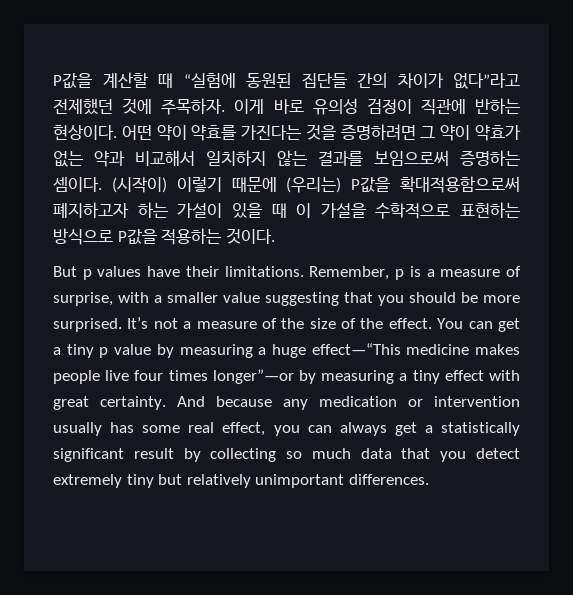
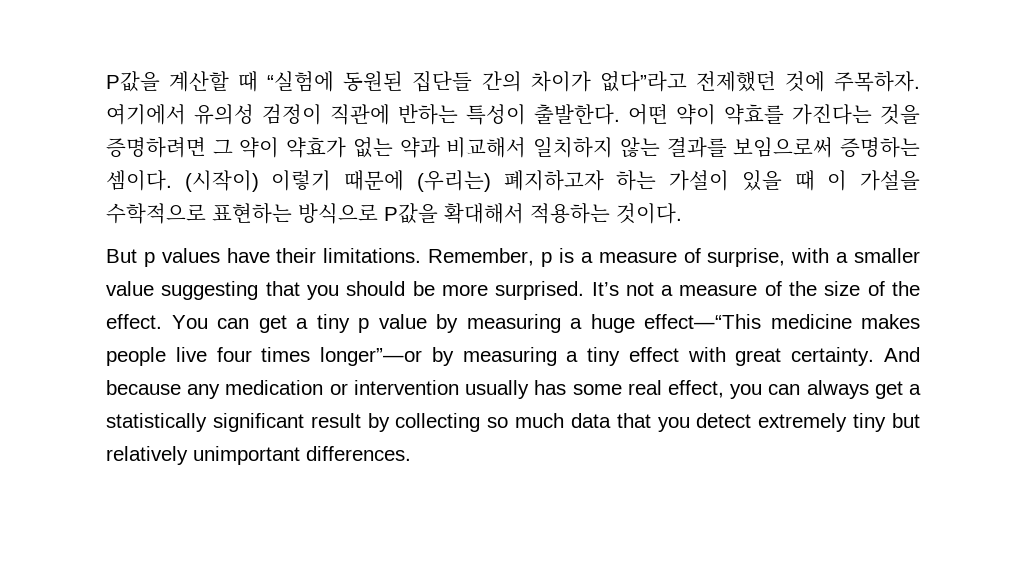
- 이게 바로 유의성 검정이 직관에 반하는 현상이다.
+ 여기에서 유의성 검정이 직관에 반하는 특성이 출발한다.
- (시작이) 이렇기 때문에 (우리는) P값을 확대적용함으로써 폐지하고자 하는 가설이 있을 때 이 가설을 수학적으로 표현하는 방식으로 P값을 적용하는 것이다.
+ (시작이) 이렇기 때문에 (우리는) 폐지하고자 하는 가설이 있을 때 이 가설을 수학적으로 표현하는 방식으로 P값을 확대해서 적용하는 것이다.

